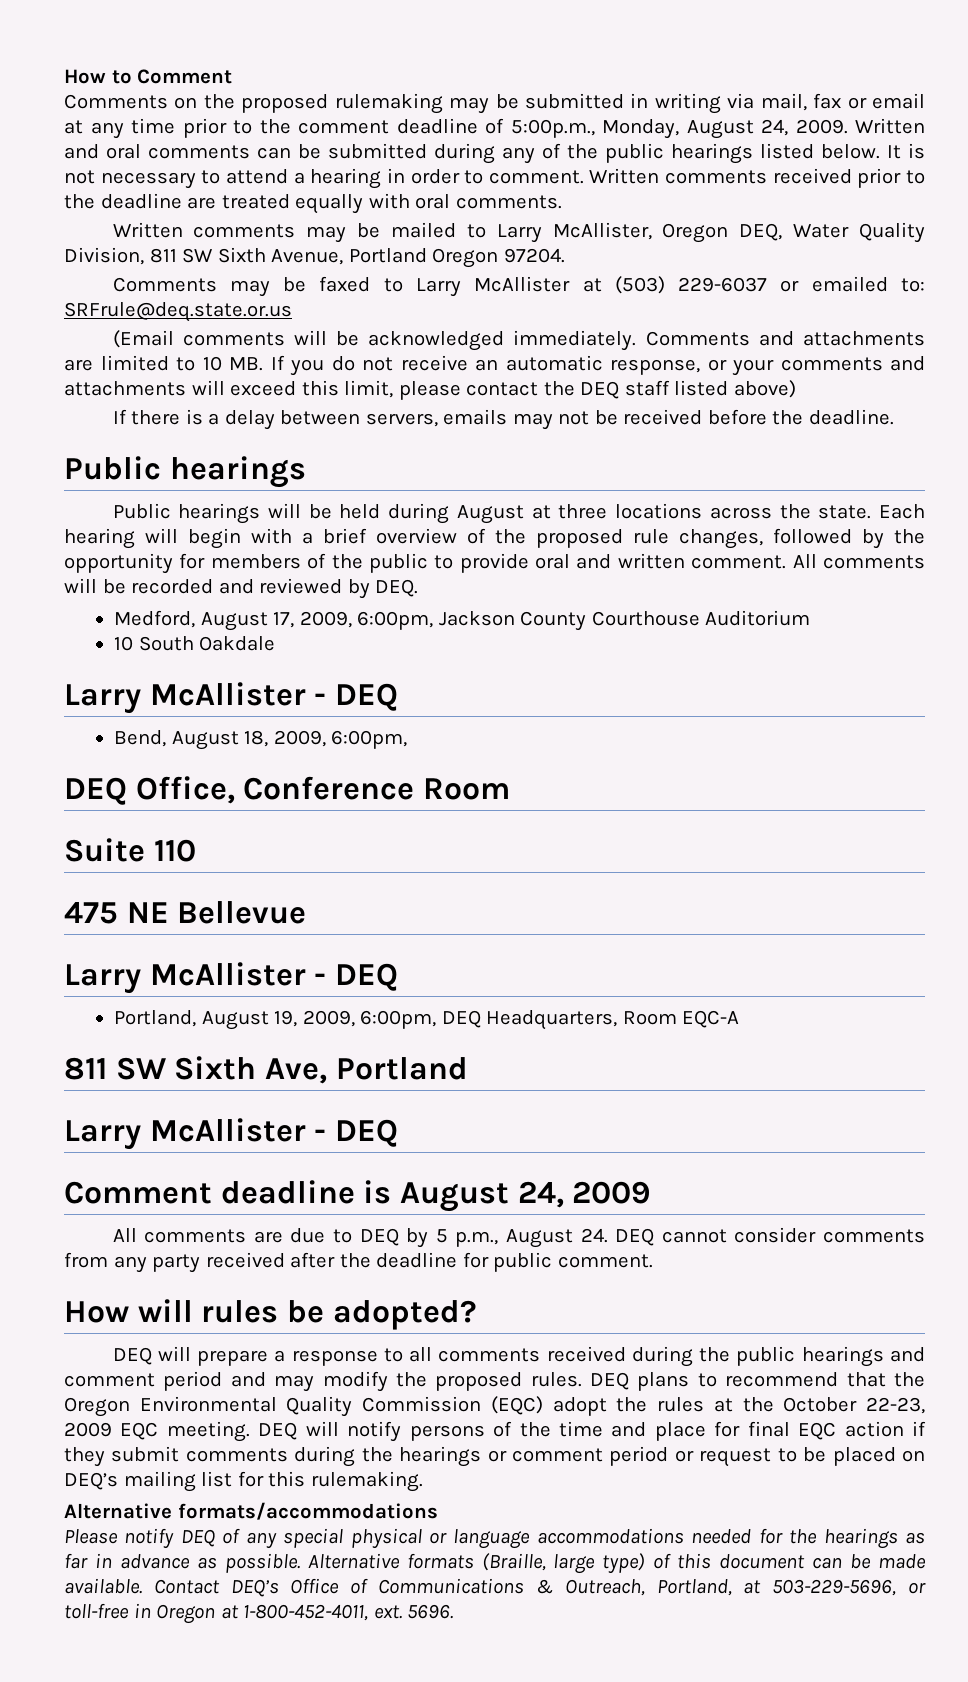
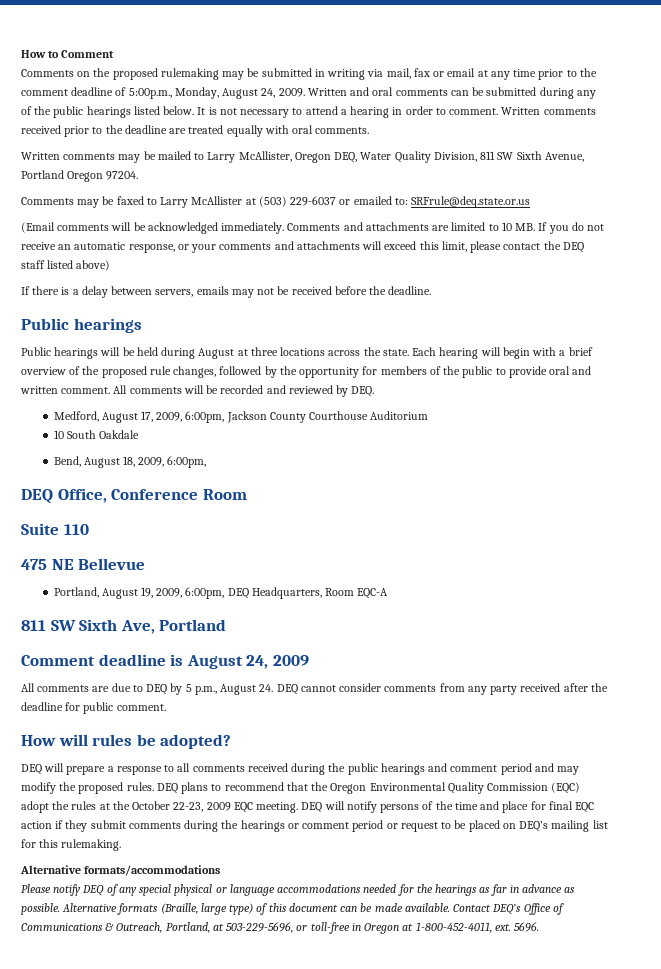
  10 South Oakdale
- Larry McAllister - DEQ
  475 NE Bellevue
- Larry McAllister - DEQ
  811 SW Sixth Ave, Portland
- Larry McAllister - DEQ

